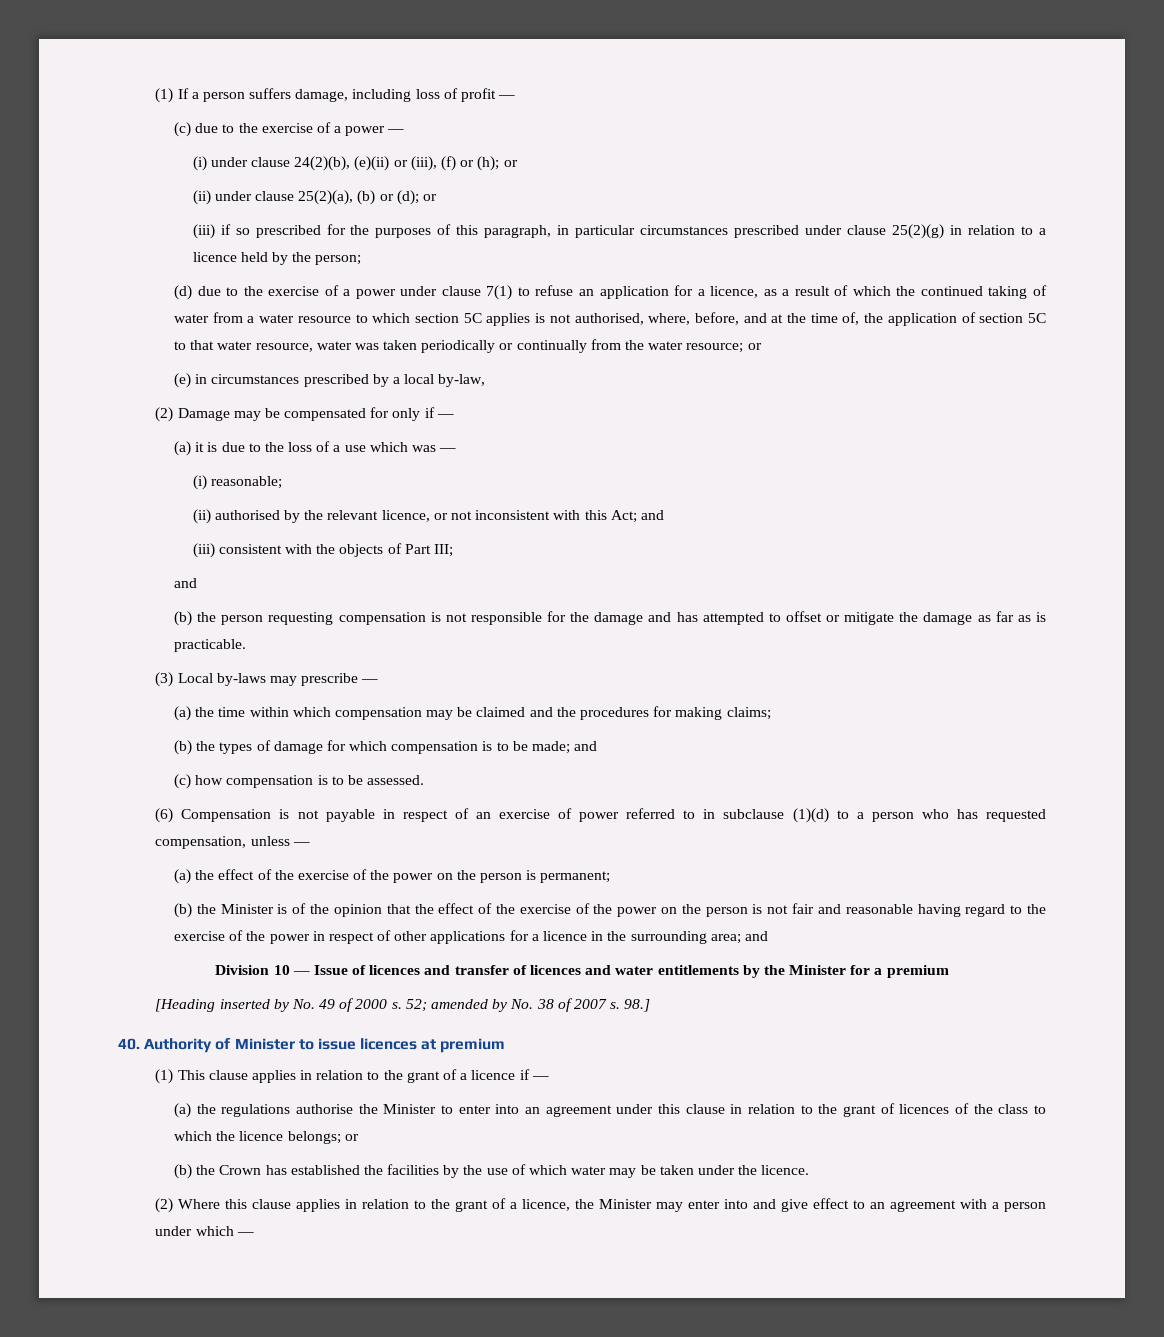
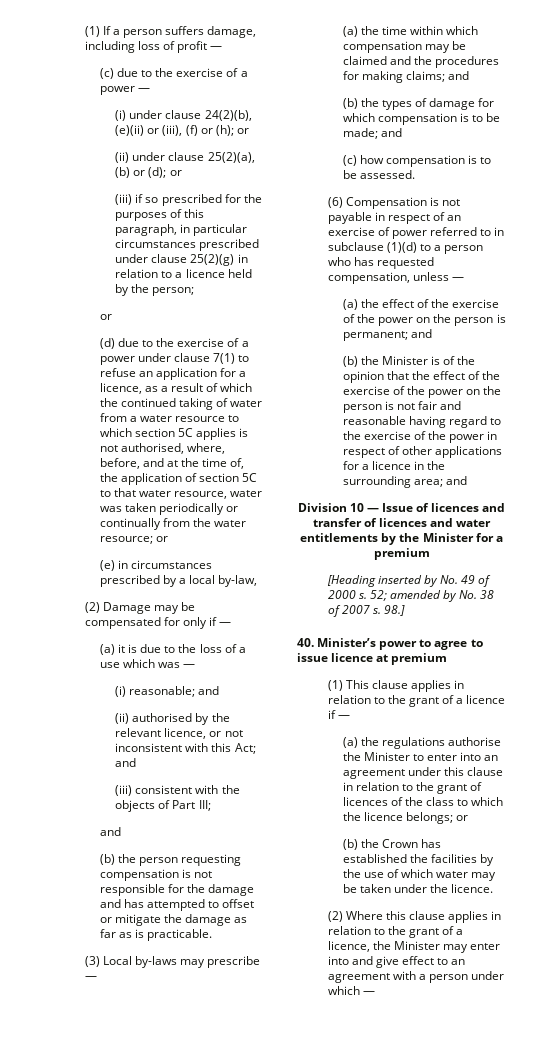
  (iii) if so prescribed for the purposes of this paragraph, in particular circumstances prescribed under clause 25(2)(g) in relation to a licence held by the person;
+ or
- (i) reasonable;
+ (i) reasonable; and
- (a) the time within which compensation may be claimed and the procedures for making claims;
+ (a) the time within which compensation may be claimed and the procedures for making claims; and
- (a) the effect of the exercise of the power on the person is permanent;
+ (a) the effect of the exercise of the power on the person is permanent; and
- 40. Authority of Minister to issue licences at premium
+ 40. Minister’s power to agree to issue licence at premium

